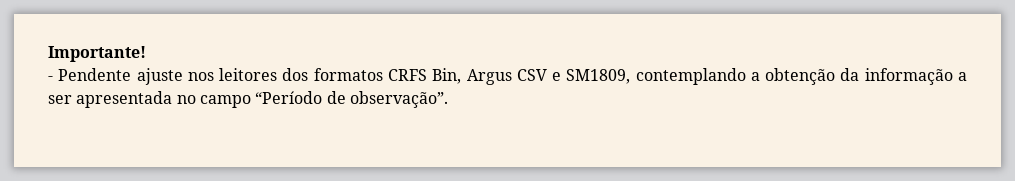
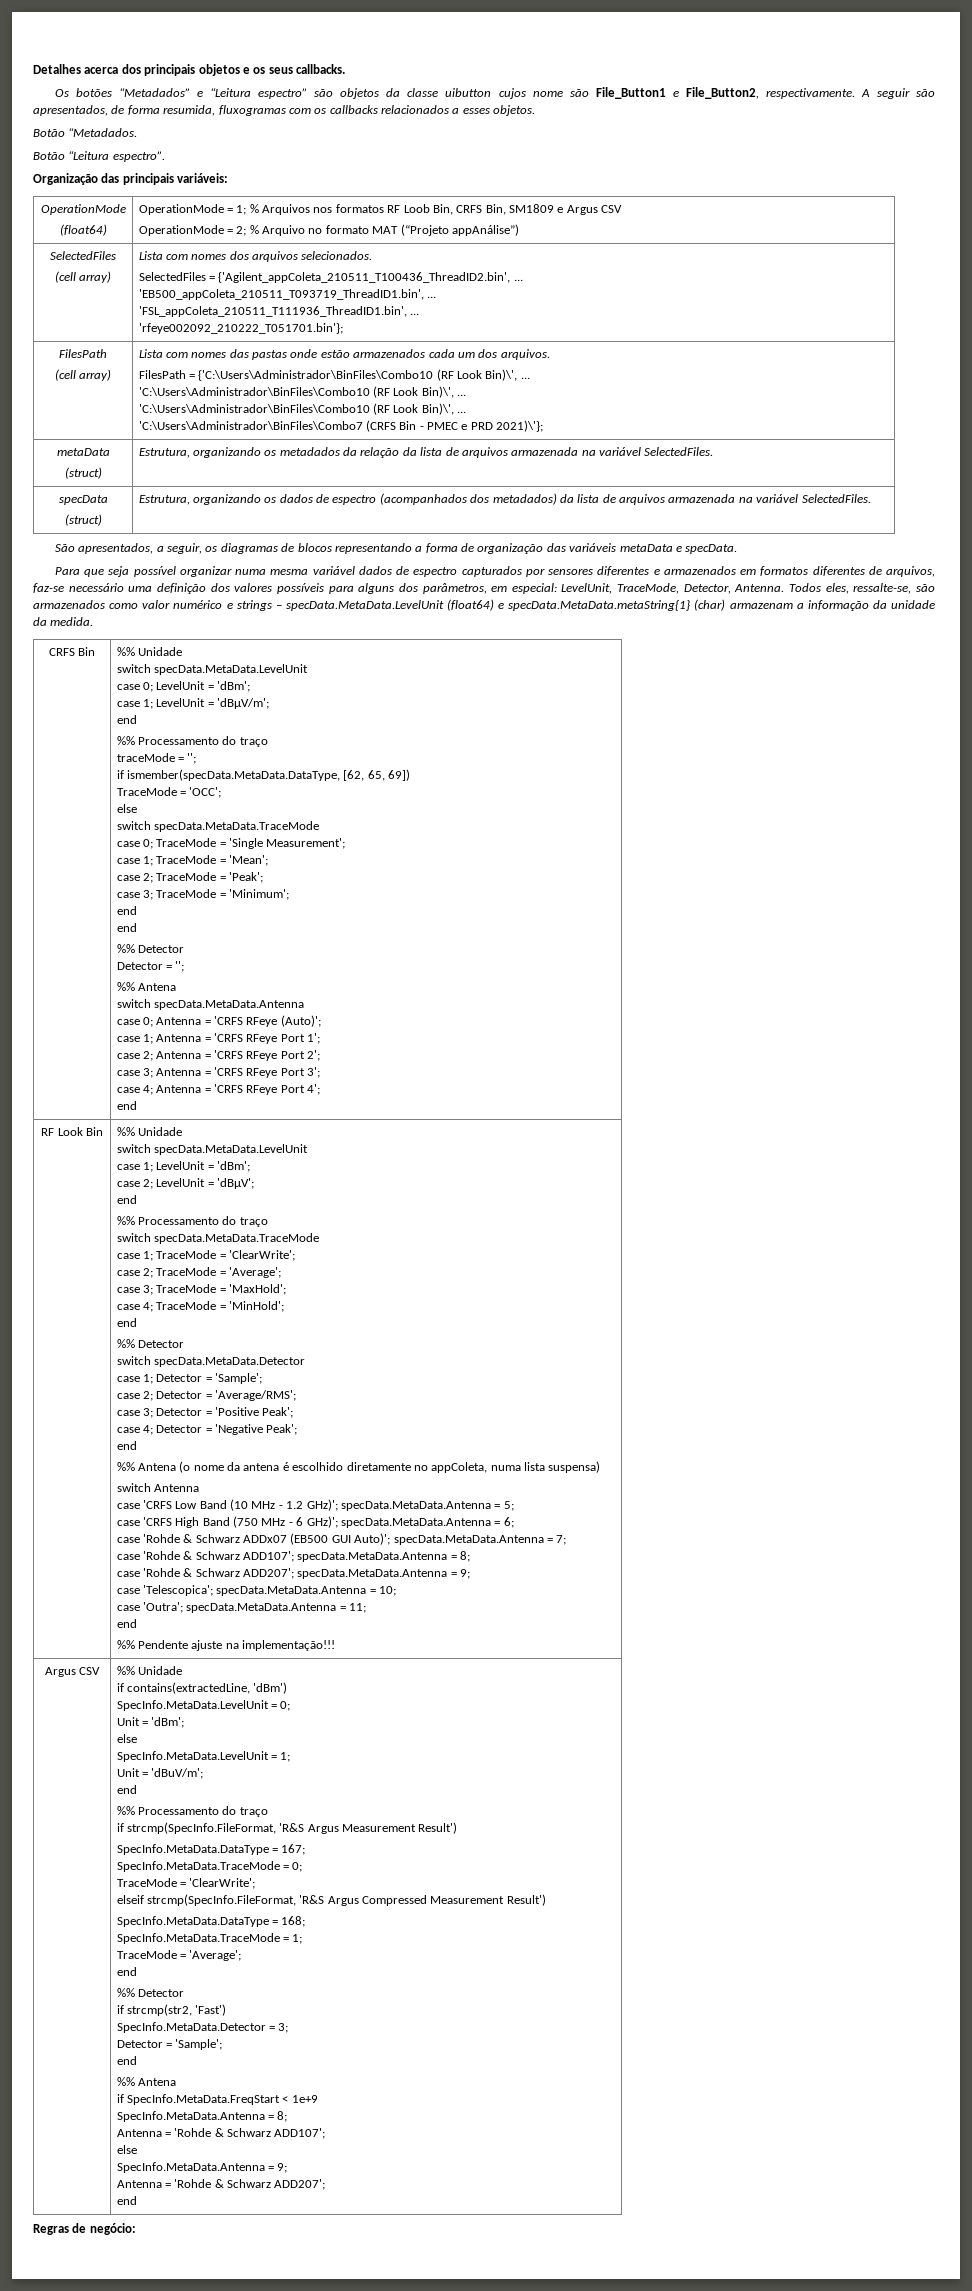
- Importante!
- - Pendente ajuste nos leitores dos formatos CRFS Bin, Argus CSV e SM1809, contemplando a obtenção da informação a ser apresentada no campo “Período de observação”.
+ Detalhes acerca dos principais objetos e os seus callbacks.
+ Os botões “Metadados” e “Leitura espectro” são objetos da classe uibutton cujos nome são File_Button1 e File_Button2, respectivamente. A seguir são apresentados, de forma resumida, fluxogramas com os callbacks relacionados a esses objetos.
+ Botão “Metadados.
+ Botão “Leitura espectro”.
+ Organização das principais variáveis:
+ OperationMode
+ (float64) | OperationMode = 1; % Arquivos nos formatos RF Loob Bin, CRFS Bin, SM1809 e Argus CSV
+ OperationMode = 2; % Arquivo no formato MAT (“Projeto appAnálise”)
+ SelectedFiles
+ (cell array) | Lista com nomes dos arquivos selecionados.
+ SelectedFiles = {'Agilent_appColeta_210511_T100436_ThreadID2.bin', ...
+ 'EB500_appColeta_210511_T093719_ThreadID1.bin', ...
+ 'FSL_appColeta_210511_T111936_ThreadID1.bin', ...
+ 'rfeye002092_210222_T051701.bin'};
+ FilesPath
+ (cell array) | Lista com nomes das pastas onde estão armazenados cada um dos arquivos.
+ FilesPath = {'C:\Users\Administrador\BinFiles\Combo10 (RF Look Bin)\', ...
+ 'C:\Users\Administrador\BinFiles\Combo10 (RF Look Bin)\', ...
+ 'C:\Users\Administrador\BinFiles\Combo10 (RF Look Bin)\', ...
+ 'C:\Users\Administrador\BinFiles\Combo7 (CRFS Bin - PMEC e PRD 2021)\'};
+ metaData
+ (struct) | Estrutura, organizando os metadados da relação da lista de arquivos armazenada na variável SelectedFiles.
+ specData
+ (struct) | Estrutura, organizando os dados de espectro (acompanhados dos metadados) da lista de arquivos armazenada na variável SelectedFiles.
+ São apresentados, a seguir, os diagramas de blocos representando a forma de organização das variáveis metaData e specData.
+ Para que seja possível organizar numa mesma variável dados de espectro capturados por sensores diferentes e armazenados em formatos diferentes de arquivos, faz-se necessário uma definição dos valores possíveis para alguns dos parâmetros, em especial: LevelUnit, TraceMode, Detector, Antenna. Todos eles, ressalte-se, são armazenados como valor numérico e strings – specData.MetaData.LevelUnit (float64) e specData.MetaData.metaString{1} (char) armazenam a informação da unidade da medida.
+ CRFS Bin | %% Unidade
+ switch specData.MetaData.LevelUnit
+ case 0; LevelUnit = 'dBm';
+ case 1; LevelUnit = 'dBμV/m';
+ end
+ %% Processamento do traço
+ traceMode = '';
+ if ismember(specData.MetaData.DataType, [62, 65, 69])
+ TraceMode = 'OCC';
+ else
+ switch specData.MetaData.TraceMode
+ case 0; TraceMode = 'Single Measurement';
+ case 1; TraceMode = 'Mean';
+ case 2; TraceMode = 'Peak';
+ case 3; TraceMode = 'Minimum';
+ end
+ end
+ %% Detector
+ Detector = '';
+ %% Antena
+ switch specData.MetaData.Antenna
+ case 0; Antenna = 'CRFS RFeye (Auto)';
+ case 1; Antenna = 'CRFS RFeye Port 1';
+ case 2; Antenna = 'CRFS RFeye Port 2';
+ case 3; Antenna = 'CRFS RFeye Port 3';
+ case 4; Antenna = 'CRFS RFeye Port 4';
+ end
+ RF Look Bin | %% Unidade
+ switch specData.MetaData.LevelUnit
+ case 1; LevelUnit = 'dBm';
+ case 2; LevelUnit = 'dBμV';
+ end
+ %% Processamento do traço
+ switch specData.MetaData.TraceMode
+ case 1; TraceMode = 'ClearWrite';
+ case 2; TraceMode = 'Average';
+ case 3; TraceMode = 'MaxHold';
+ case 4; TraceMode = 'MinHold';
+ end
+ %% Detector
+ switch specData.MetaData.Detector
+ case 1; Detector = 'Sample';
+ case 2; Detector = 'Average/RMS';
+ case 3; Detector = 'Positive Peak';
+ case 4; Detector = 'Negative Peak';
+ end
+ %% Antena (o nome da antena é escolhido diretamente no appColeta, numa lista suspensa)
+ switch Antenna
+ case 'CRFS Low Band (10 MHz - 1.2 GHz)'; specData.MetaData.Antenna = 5;
+ case 'CRFS High Band (750 MHz - 6 GHz)'; specData.MetaData.Antenna = 6;
+ case 'Rohde & Schwarz ADDx07 (EB500 GUI Auto)'; specData.MetaData.Antenna = 7;
+ case 'Rohde & Schwarz ADD107'; specData.MetaData.Antenna = 8;
+ case 'Rohde & Schwarz ADD207'; specData.MetaData.Antenna = 9;
+ case 'Telescopica'; specData.MetaData.Antenna = 10;
+ case 'Outra'; specData.MetaData.Antenna = 11;
+ end
+ %% Pendente ajuste na implementação!!!
+ Argus CSV | %% Unidade
+ if contains(extractedLine, 'dBm')
+ SpecInfo.MetaData.LevelUnit = 0;
+ Unit = 'dBm';
+ else
+ SpecInfo.MetaData.LevelUnit = 1;
+ Unit = 'dBuV/m';
+ end
+ %% Processamento do traço
+ if strcmp(SpecInfo.FileFormat, 'R&S Argus Measurement Result')
+ SpecInfo.MetaData.DataType = 167;
+ SpecInfo.MetaData.TraceMode = 0;
+ TraceMode = 'ClearWrite';
+ elseif strcmp(SpecInfo.FileFormat, 'R&S Argus Compressed Measurement Result')
+ SpecInfo.MetaData.DataType = 168;
+ SpecInfo.MetaData.TraceMode = 1;
+ TraceMode = 'Average';
+ end
+ %% Detector
+ if strcmp(str2, 'Fast')
+ SpecInfo.MetaData.Detector = 3;
+ Detector = 'Sample';
+ end
+ %% Antena
+ if SpecInfo.MetaData.FreqStart < 1e+9
+ SpecInfo.MetaData.Antenna = 8;
+ Antenna = 'Rohde & Schwarz ADD107';
+ else
+ SpecInfo.MetaData.Antenna = 9;
+ Antenna = 'Rohde & Schwarz ADD207';
+ end
+ Regras de negócio:

